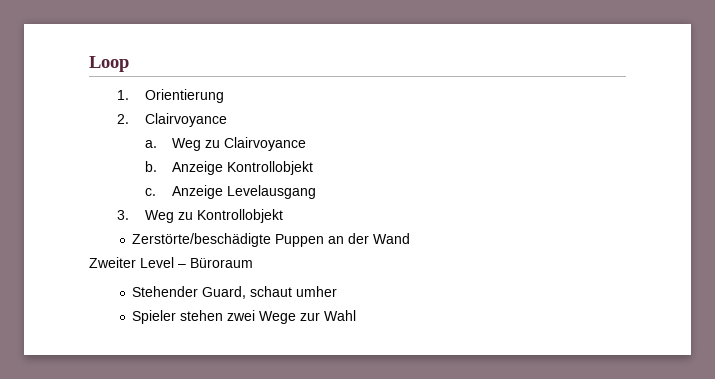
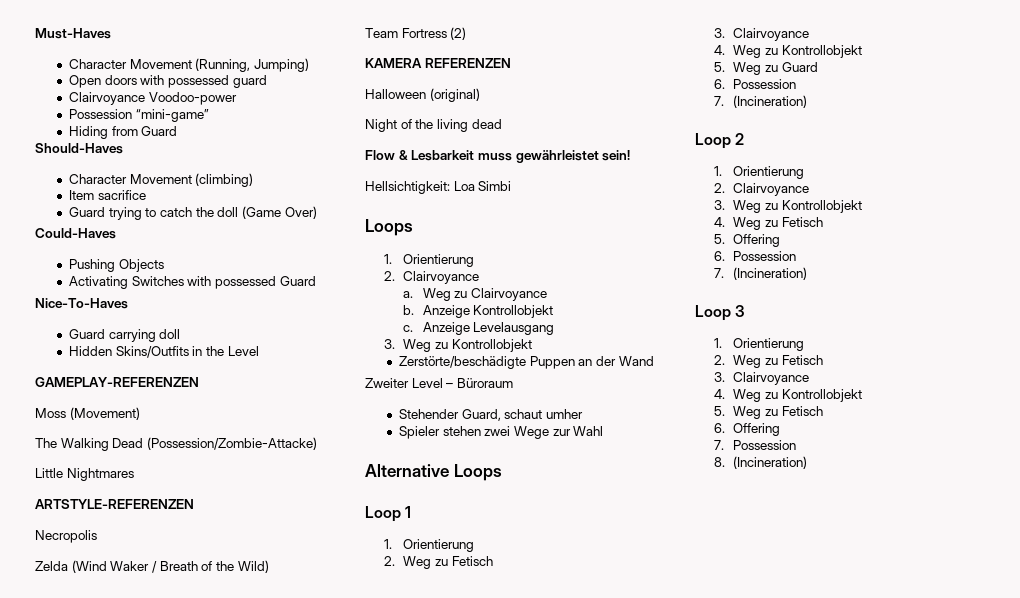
- Loop
+ Must-Haves
+ Character Movement (Running, Jumping)
+ Open doors with possessed guard
+ Clairvoyance Voodoo-power
+ Possession “mini-game”
+ Hiding from Guard
+ Should-Haves
+ Character Movement (climbing)
+ Item sacrifice
+ Guard trying to catch the doll (Game Over)
+ Could-Haves
+ Pushing Objects
+ Activating Switches with possessed Guard
+ Nice-To-Haves
+ Guard carrying doll
+ Hidden Skins/Outfits in the Level
+ GAMEPLAY-REFERENZEN
+ Moss (Movement)
+ The Walking Dead (Possession/Zombie-Attacke)
+ Little Nightmares
+ ARTSTYLE-REFERENZEN
+ Necropolis
+ Zelda (Wind Waker / Breath of the Wild)
+ Team Fortress (2)
+ KAMERA REFERENZEN
+ Halloween (original)
+ Night of the living dead
+ Flow & Lesbarkeit muss gewährleistet sein!
+ Hellsichtigkeit: Loa Simbi
+ Loops
+ Alternative Loops
+ Loop 1
+ 1. Orientierung
+ 2. Weg zu Fetisch
+ 3. Clairvoyance
+ 4. Weg zu Kontrollobjekt
+ 5. Weg zu Guard
+ 6. Possession
+ 7. (Incineration)
+ Loop 2
+ 1. Orientierung
+ 2. Clairvoyance
+ 3. Weg zu Kontrollobjekt
+ 4. Weg zu Fetisch
+ 5. Offering
+ 6. Possession
+ 7. (Incineration)
+ Loop 3
+ 1. Orientierung
+ 2. Weg zu Fetisch
+ 3. Clairvoyance
+ 4. Weg zu Kontrollobjekt
+ 5. Weg zu Fetisch
+ 6. Offering
+ 7. Possession
+ 8. (Incineration)

